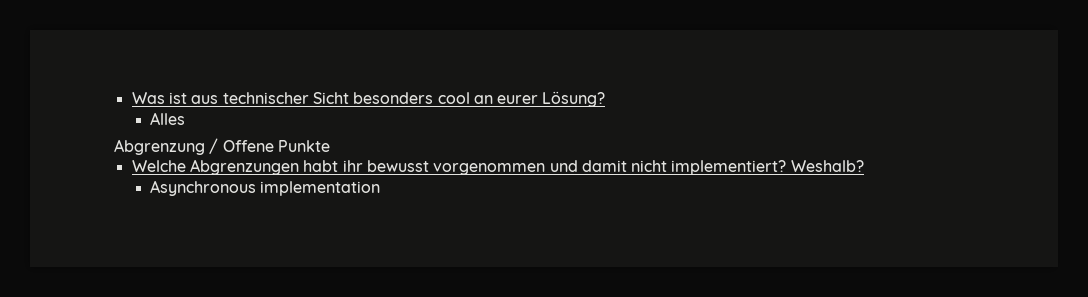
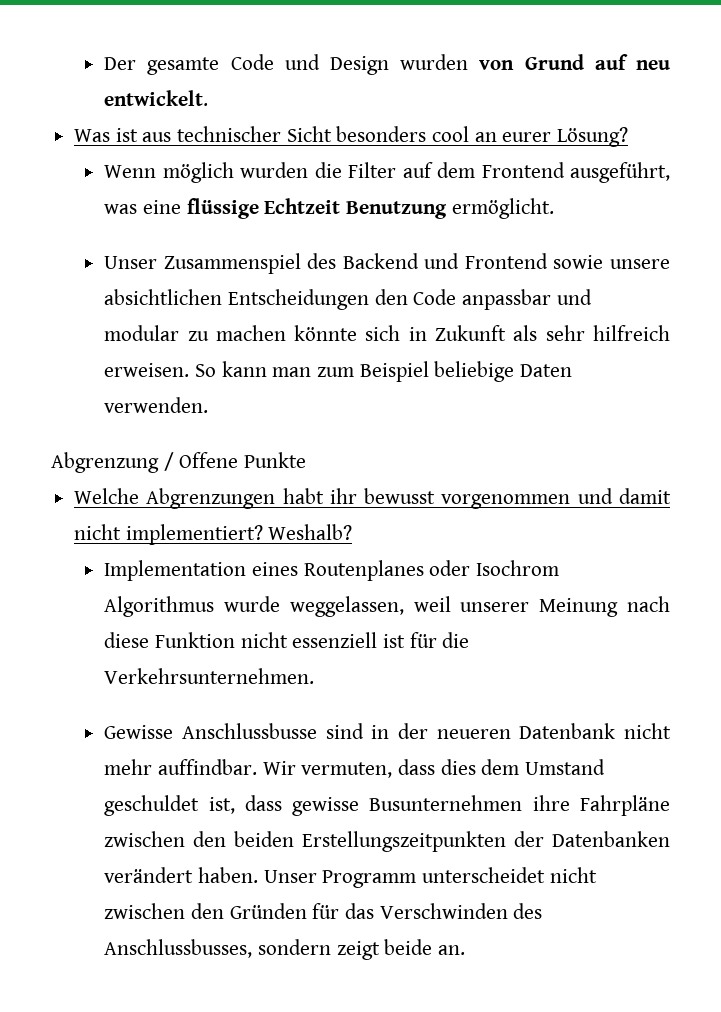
+ Der gesamte Code und Design wurden von Grund auf neu entwickelt.
- Alles
+ Wenn möglich wurden die Filter auf dem Frontend ausgeführt, was eine flüssige Echtzeit Benutzung ermöglicht.
+ Unser Zusammenspiel des Backend und Frontend sowie unsere absichtlichen Entscheidungen den Code anpassbar und modular zu machen könnte sich in Zukunft als sehr hilfreich erweisen. So kann man zum Beispiel beliebige Daten verwenden.
- Asynchronous implementation
+ Implementation eines Routenplanes oder Isochrom Algorithmus wurde weggelassen, weil unserer Meinung nach diese Funktion nicht essenziell ist für die Verkehrsunternehmen.
+ Gewisse Anschlussbusse sind in der neueren Datenbank nicht mehr auffindbar. Wir vermuten, dass dies dem Umstand geschuldet ist, dass gewisse Busunternehmen ihre Fahrpläne zwischen den beiden Erstellungszeitpunkten der Datenbanken verändert haben. Unser Programm unterscheidet nicht zwischen den Gründen für das Verschwinden des Anschlussbusses, sondern zeigt beide an.

